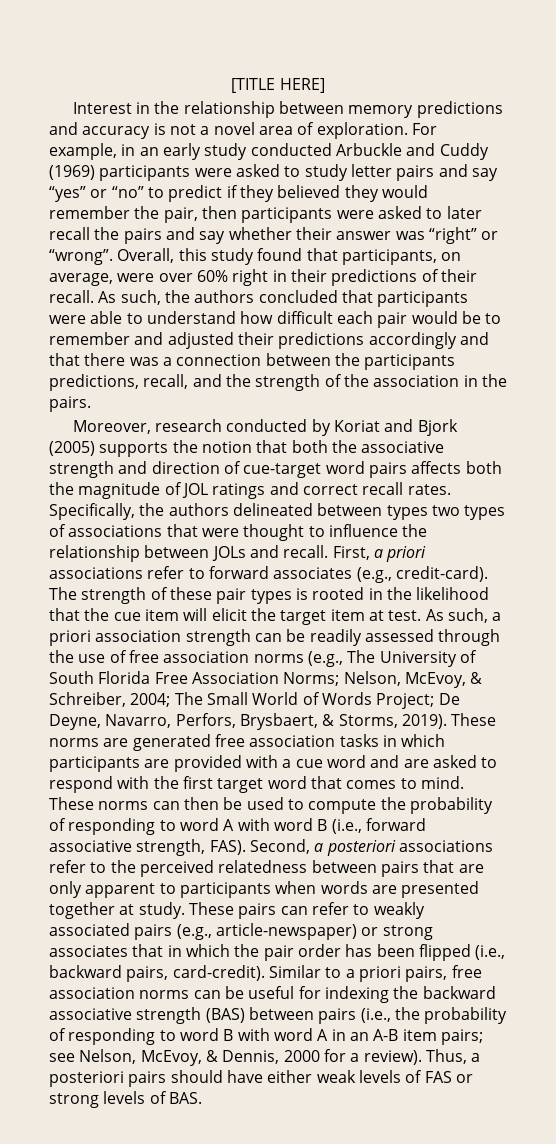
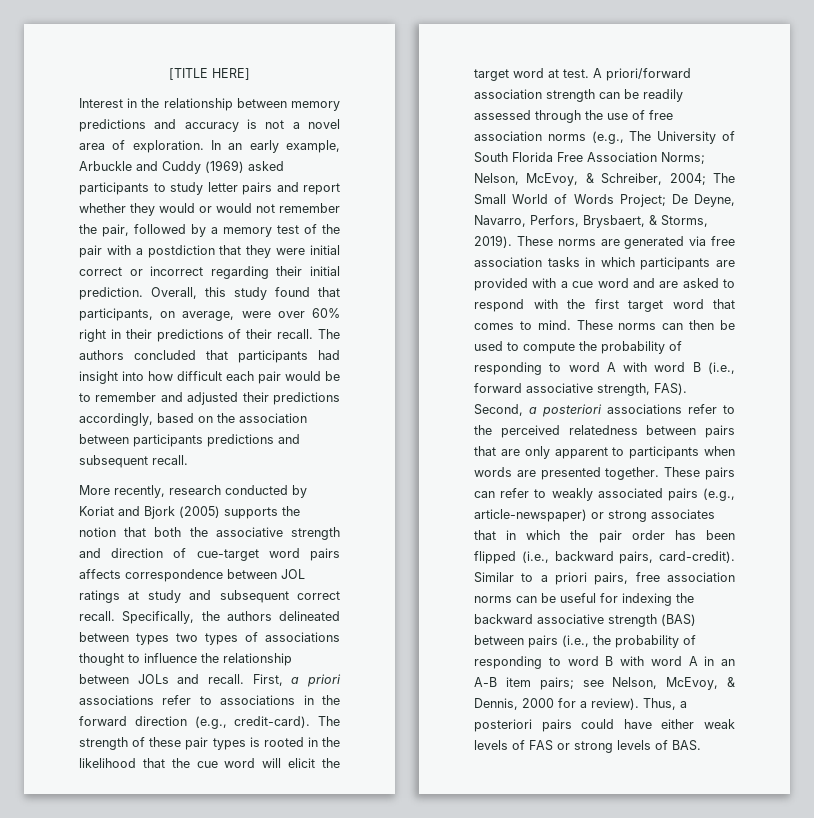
- For example, in an early study conducted Arbuckle and Cuddy (1969) participants were asked to study letter pairs and say “yes” or “no” to predict if they believed they would remember the pair, then participants were asked to later recall the pairs and say whether their answer was “right” or “wrong”.
+ In an early example, Arbuckle and Cuddy (1969) asked participants to study letter pairs and report whether they would or would not remember the pair, followed by a memory test of the pair with a postdiction that they were initial correct or incorrect regarding their initial prediction.
- As such, the authors concluded that participants were able to understand how difficult each pair would be to remember and adjusted their predictions accordingly and that there was a connection between the participants predictions, recall, and the strength of the association in the pairs.
- Moreover, research conducted by Koriat and Bjork (2005) supports the notion that both the associative strength and direction of cue-target word pairs affects both the magnitude of JOL ratings and correct recall rates.
+ The authors concluded that participants had insight into how difficult each pair would be to remember and adjusted their predictions accordingly, based on the association between participants predictions and subsequent recall.
+ More recently, research conducted by Koriat and Bjork (2005) supports the notion that both the associative strength and direction of cue-target word pairs affects correspondence between JOL ratings at study and subsequent correct recall.
- Specifically, the authors delineated between types two types of associations that were thought to influence the relationship between JOLs and recall.
+ Specifically, the authors delineated between types two types of associations thought to influence the relationship between JOLs and recall.
- First, a priori associations refer to forward associates (e.g., credit-card).
+ First, a priori associations refer to associations in the forward direction (e.g., credit-card).
- The strength of these pair types is rooted in the likelihood that the cue item will elicit the target item at test.
+ The strength of these pair types is rooted in the likelihood that the cue word will elicit the target word at test.
- As such, a priori association strength can be readily assessed through the use of free association norms (e.g., The University of South Florida Free Association Norms; Nelson, McEvoy, & Schreiber, 2004; The Small World of Words Project; De Deyne, Navarro, Perfors, Brysbaert, & Storms, 2019).
+ A priori/forward association strength can be readily assessed through the use of free association norms (e.g., The University of South Florida Free Association Norms; Nelson, McEvoy, & Schreiber, 2004; The Small World of Words Project; De Deyne, Navarro, Perfors, Brysbaert, & Storms, 2019).
- These norms are generated free association tasks in which participants are provided with a cue word and are asked to respond with the first target word that comes to mind.
+ These norms are generated via free association tasks in which participants are provided with a cue word and are asked to respond with the first target word that comes to mind.
- Second, a posteriori associations refer to the perceived relatedness between pairs that are only apparent to participants when words are presented together at study.
+ Second, a posteriori associations refer to the perceived relatedness between pairs that are only apparent to participants when words are presented together.
- Thus, a posteriori pairs should have either weak levels of FAS or strong levels of BAS.
+ Thus, a posteriori pairs could have either weak levels of FAS or strong levels of BAS.

